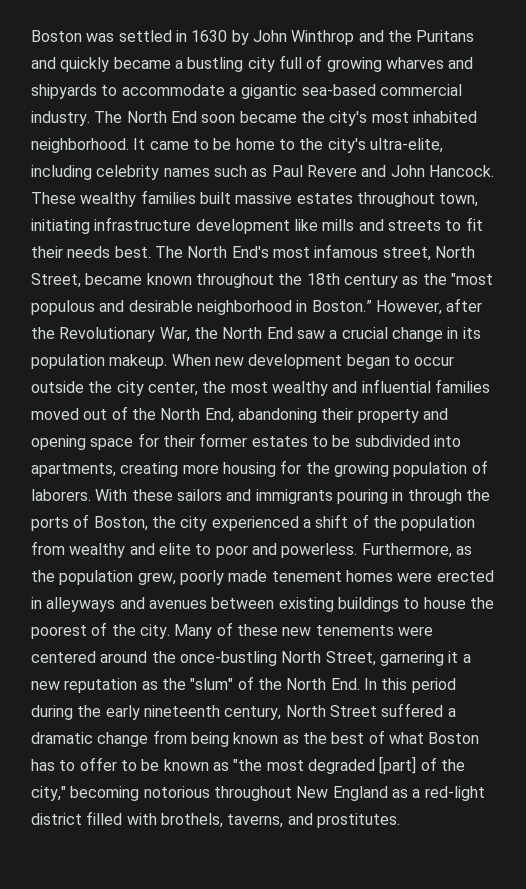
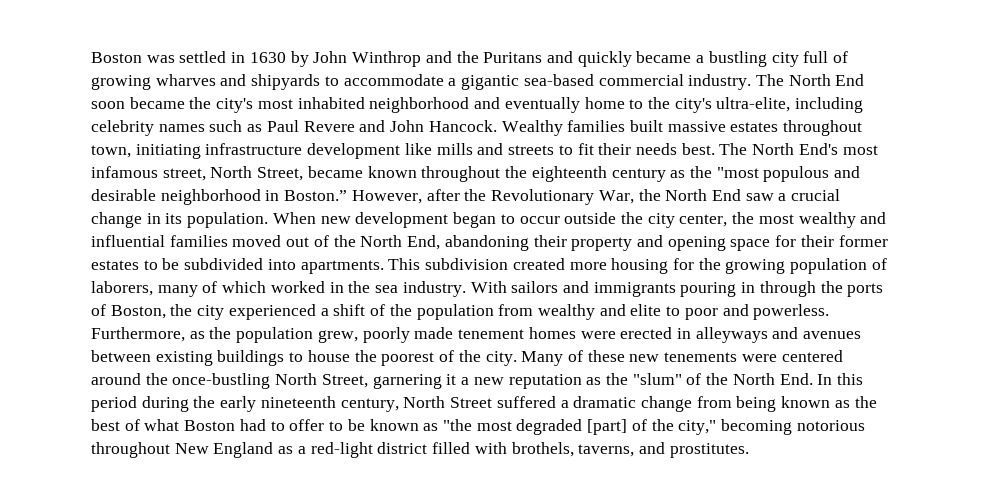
- The North End soon became the city's most inhabited neighborhood. It came to be home to the city's ultra-elite, including celebrity names such as Paul Revere and John Hancock.
+ The North End soon became the city's most inhabited neighborhood and eventually home to the city's ultra-elite, including celebrity names such as Paul Revere and John Hancock.
- These wealthy families built massive estates throughout town, initiating infrastructure development like mills and streets to fit their needs best.
+ Wealthy families built massive estates throughout town, initiating infrastructure development like mills and streets to fit their needs best.
- The North End's most infamous street, North Street, became known throughout the 18th century as the "most populous and desirable neighborhood in Boston.”
+ The North End's most infamous street, North Street, became known throughout the eighteenth century as the "most populous and desirable neighborhood in Boston.”
- However, after the Revolutionary War, the North End saw a crucial change in its population makeup.
+ However, after the Revolutionary War, the North End saw a crucial change in its population.
- When new development began to occur outside the city center, the most wealthy and influential families moved out of the North End, abandoning their property and opening space for their former estates to be subdivided into apartments, creating more housing for the growing population of laborers. With these sailors and immigrants pouring in through the ports of Boston, the city experienced a shift of the population from wealthy and elite to poor and powerless.
+ When new development began to occur outside the city center, the most wealthy and influential families moved out of the North End, abandoning their property and opening space for their former estates to be subdivided into apartments. This subdivision created more housing for the growing population of laborers, many of which worked in the sea industry. With sailors and immigrants pouring in through the ports of Boston, the city experienced a shift of the population from wealthy and elite to poor and powerless.
- Many of these new tenements were centered around the once-bustling North Street, garnering it a new reputation as the "slum" of the North End. In this period during the early nineteenth century, North Street suffered a dramatic change from being known as the best of what Boston has to offer to be known as "the most degraded [part] of the city," becoming notorious throughout New England as a red-light district filled with brothels, taverns, and prostitutes.
+ Many of these new tenements were centered around the once-bustling North Street, garnering it a new reputation as the "slum" of the North End. In this period during the early nineteenth century, North Street suffered a dramatic change from being known as the best of what Boston had to offer to be known as "the most degraded [part] of the city," becoming notorious throughout New England as a red-light district filled with brothels, taverns, and prostitutes.

